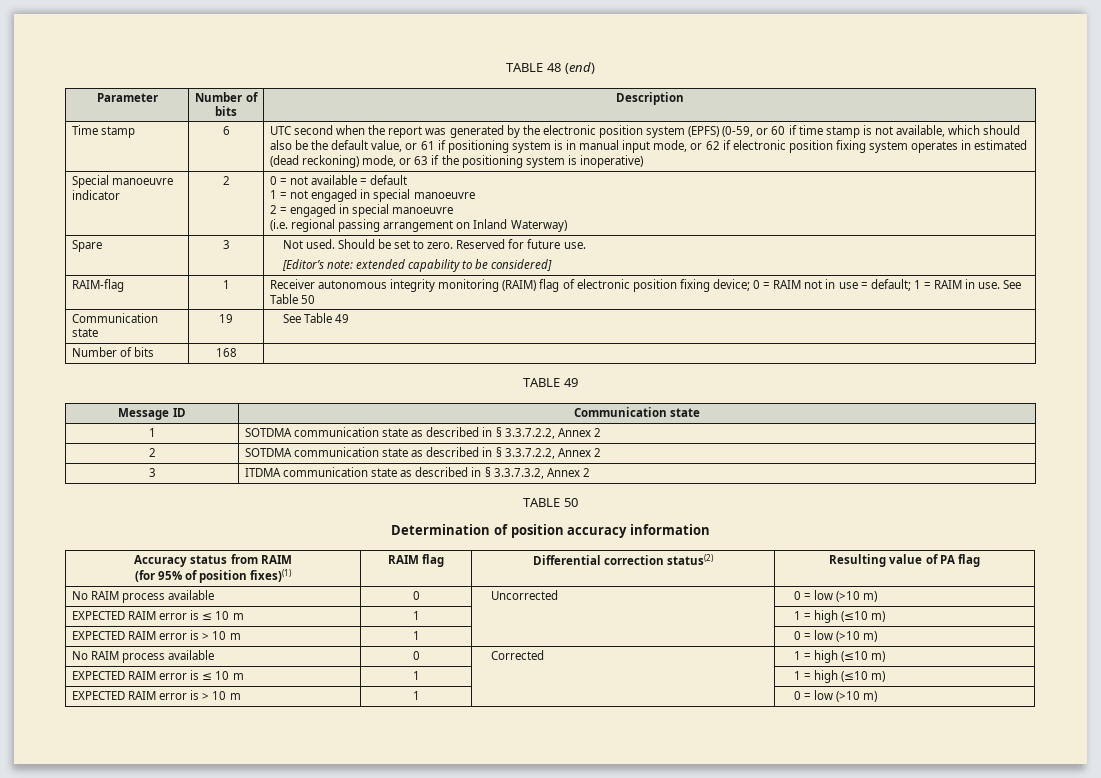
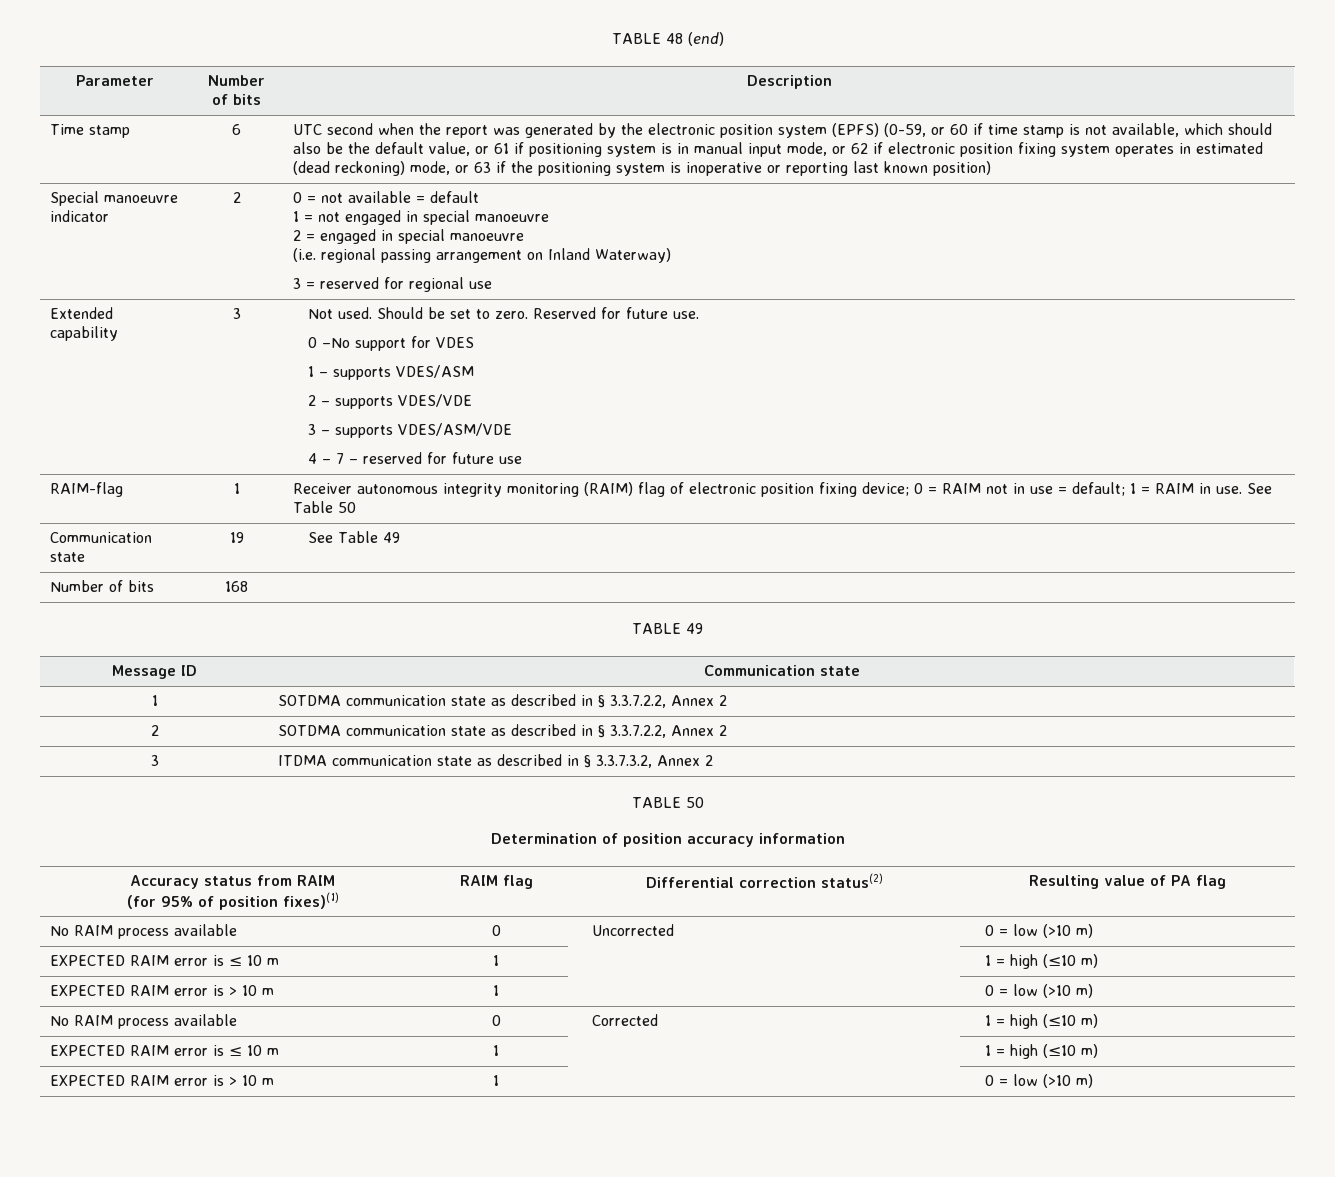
- UTC second when the report was generated by the electronic position system (EPFS) (0-59, or 60 if time stamp is not available, which should also be the default value, or 61 if positioning system is in manual input mode, or 62 if electronic position fixing system operates in estimated (dead reckoning) mode, or 63 if the positioning system is inoperative)
+ UTC second when the report was generated by the electronic position system (EPFS) (0-59, or 60 if time stamp is not available, which should also be the default value, or 61 if positioning system is in manual input mode, or 62 if electronic position fixing system operates in estimated (dead reckoning) mode, or 63 if the positioning system is inoperative or reporting last known position)
  Special manoeuvre indicator | 2 | 0 = not available = default
  1 = not engaged in special manoeuvre
  2 = engaged in special manoeuvre
  (i.e. regional passing arrangement on Inland Waterway)
- Spare | 3 | Not used. Should be set to zero. Reserved for future use.
- [Editor’s note: extended capability to be considered]
+ 3 = reserved for regional use
+ Extended capability | 3 | Not used. Should be set to zero. Reserved for future use.
+ 0 –No support for VDES
+ 1 – supports VDES/ASM
+ 2 – supports VDES/VDE
+ 3 – supports VDES/ASM/VDE
+ 4 – 7 – reserved for future use

